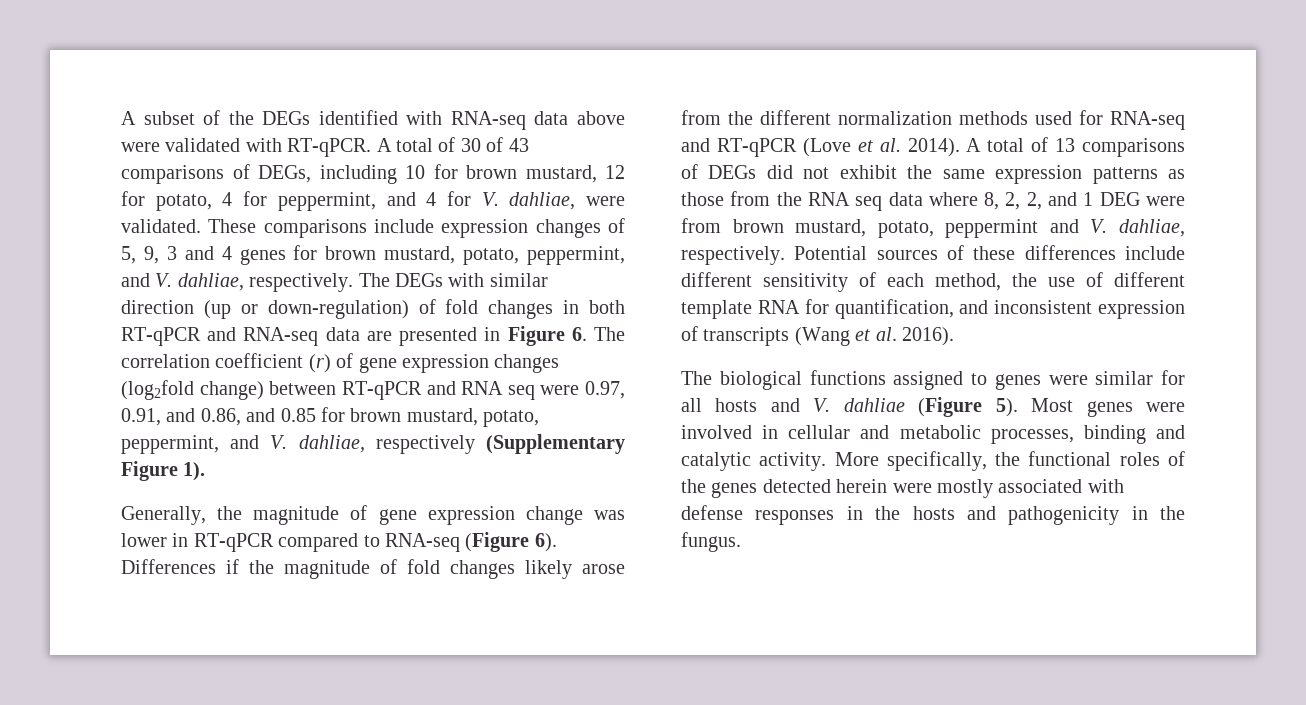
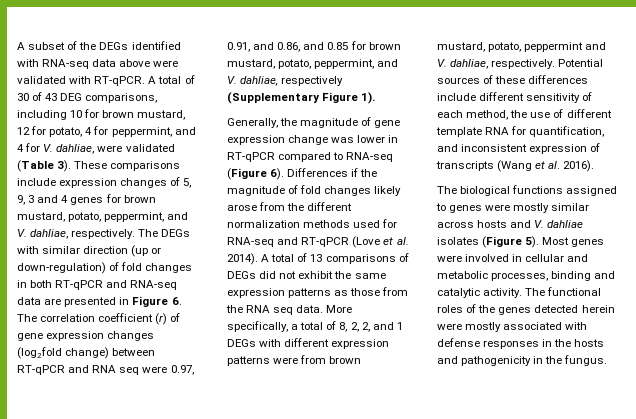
- A total of 30 of 43 comparisons of DEGs, including 10 for brown mustard, 12 for potato, 4 for peppermint, and 4 for V. dahliae, were validated.
+ A total of 30 of 43 DEG comparisons, including 10 for brown mustard, 12 for potato, 4 for peppermint, and 4 for V. dahliae, were validated (Table 3).
- A total of 13 comparisons of DEGs did not exhibit the same expression patterns as those from the RNA seq data where 8, 2, 2, and 1 DEG were from brown mustard, potato, peppermint and V. dahliae, respectively.
+ A total of 13 comparisons of DEGs did not exhibit the same expression patterns as those from the RNA seq data. More specifically, a total of 8, 2, 2, and 1 DEGs with different expression patterns were from brown mustard, potato, peppermint and V. dahliae, respectively.
- The biological functions assigned to genes were similar for all hosts and V. dahliae (Figure 5).
+ The biological functions assigned to genes were mostly similar across hosts and V. dahliae isolates (Figure 5).
- More specifically, the functional roles of the genes detected herein were mostly associated with defense responses in the hosts and pathogenicity in the fungus.
+ The functional roles of the genes detected herein were mostly associated with defense responses in the hosts and pathogenicity in the fungus.

